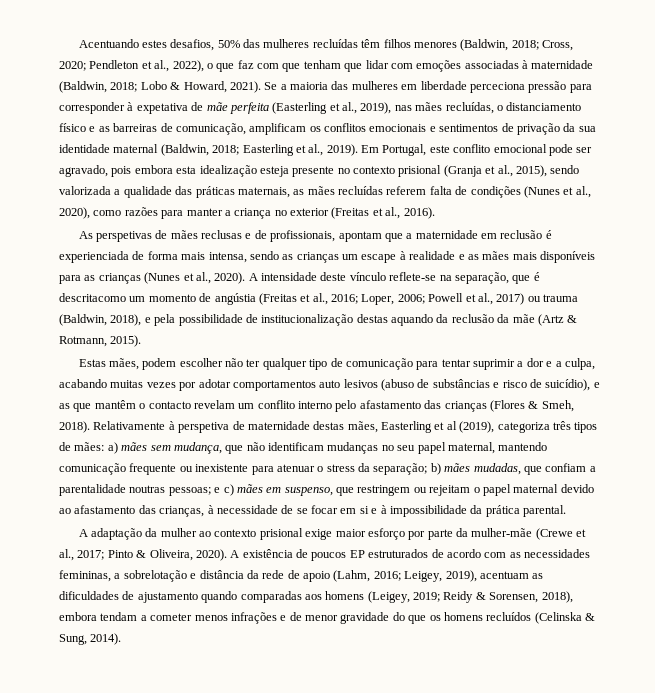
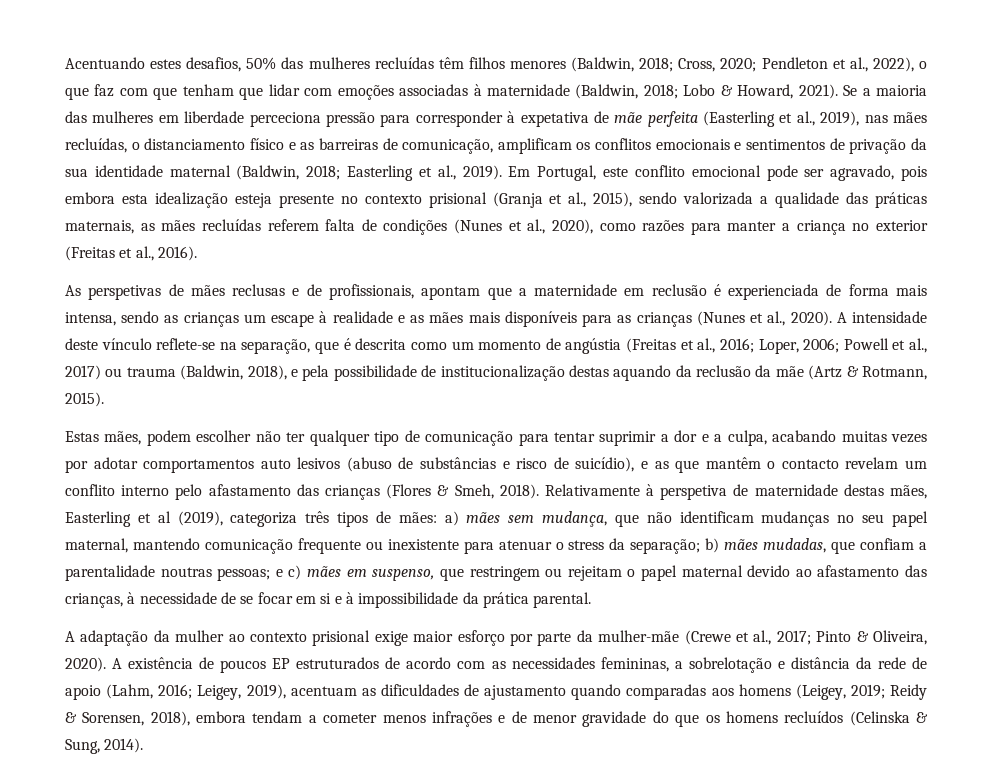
- A intensidade deste vínculo reflete-se na separação, que é descritacomo um momento de angústia (Freitas et al., 2016; Loper, 2006; Powell et al., 2017) ou trauma (Baldwin, 2018), e pela possibilidade de institucionalização destas aquando da reclusão da mãe (Artz & Rotmann, 2015).
+ A intensidade deste vínculo reflete-se na separação, que é descrita como um momento de angústia (Freitas et al., 2016; Loper, 2006; Powell et al., 2017) ou trauma (Baldwin, 2018), e pela possibilidade de institucionalização destas aquando da reclusão da mãe (Artz & Rotmann, 2015).

